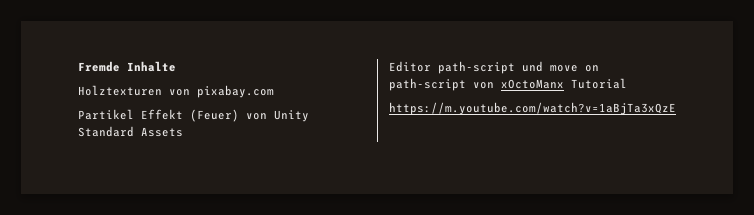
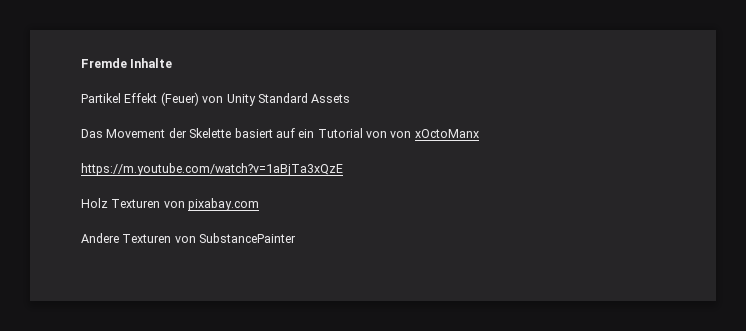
- Holztexturen von pixabay.com
- Editor path-script und move on path-script von xOctoManx Tutorial
+ Das Movement der Skelette basiert auf ein Tutorial von von xOctoManx
+ Holz Texturen von pixabay.com
+ Andere Texturen von SubstancePainter

